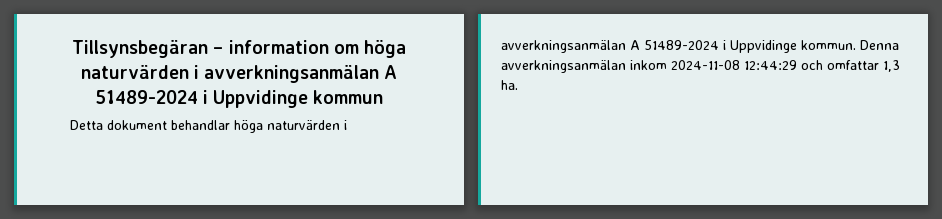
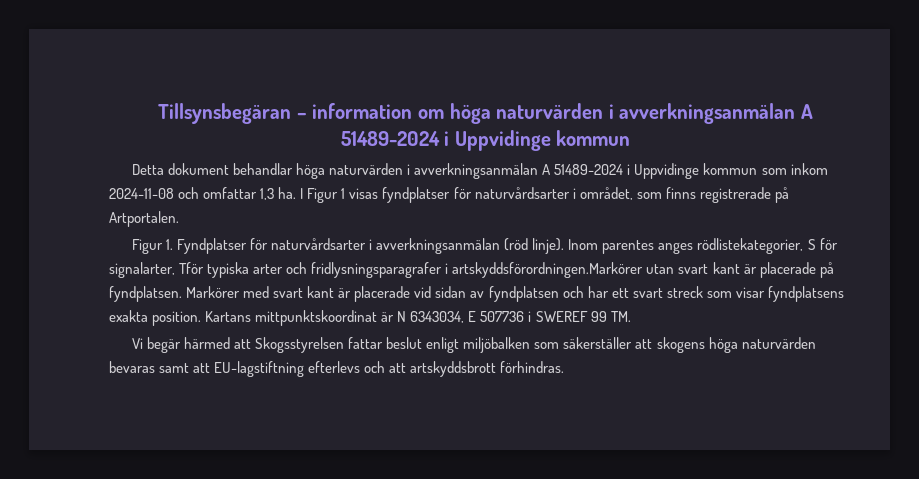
- Detta dokument behandlar höga naturvärden i avverkningsanmälan A 51489-2024 i Uppvidinge kommun. Denna avverkningsanmälan inkom 2024-11-08 12:44:29 och omfattar 1,3 ha.
+ Detta dokument behandlar höga naturvärden i avverkningsanmälan A 51489-2024 i Uppvidinge kommun som inkom 2024-11-08 och omfattar 1,3 ha.
+ I Figur 1 visas fyndplatser för naturvårdsarter i området, som finns registrerade på Artportalen.
+ Figur 1. Fyndplatser för naturvårdsarter i avverkningsanmälan (röd linje). Inom parentes anges rödlistekategorier, S för signalarter, Tför typiska arter och fridlysningsparagrafer i artskyddsförordningen.Markörer utan svart kant är placerade på fyndplatsen. Markörer med svart kant är placerade vid sidan av fyndplatsen och har ett svart streck som visar fyndplatsens exakta position. Kartans mittpunktskoordinat är N 6343034, E 507736 i SWEREF 99 TM.
+ Vi begär härmed att Skogsstyrelsen fattar beslut enligt miljöbalken som säkerställer att skogens höga naturvärden bevaras samt att EU-lagstiftning efterlevs och att artskyddsbrott förhindras.

